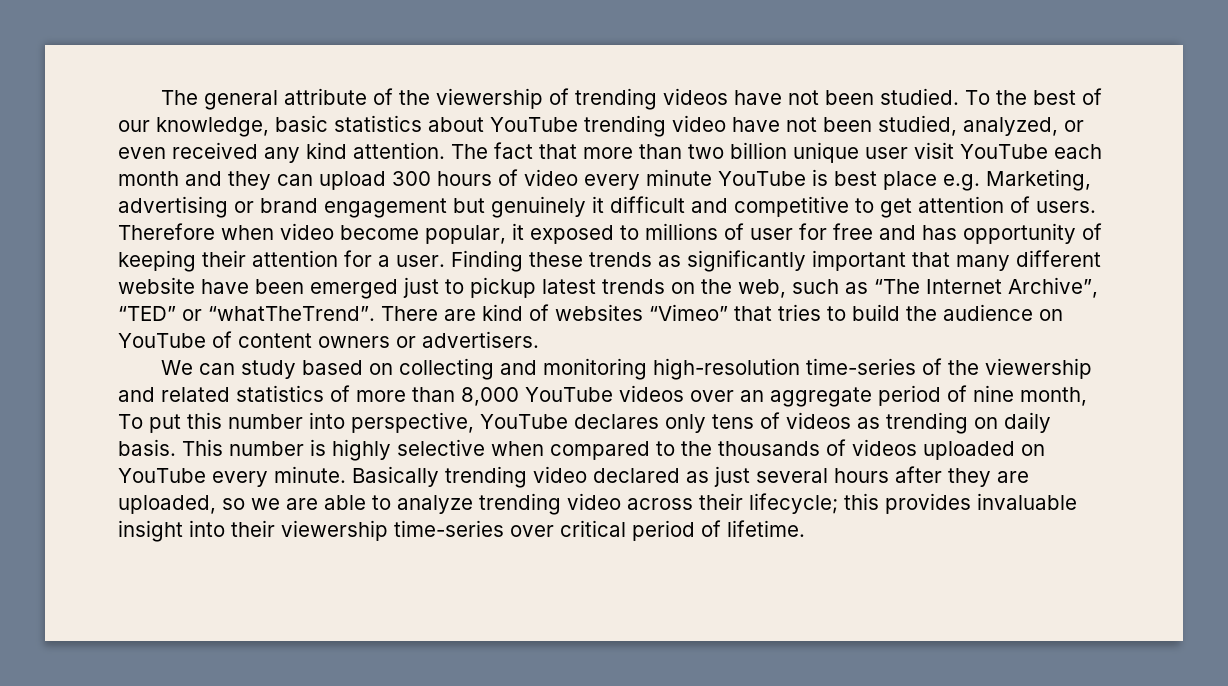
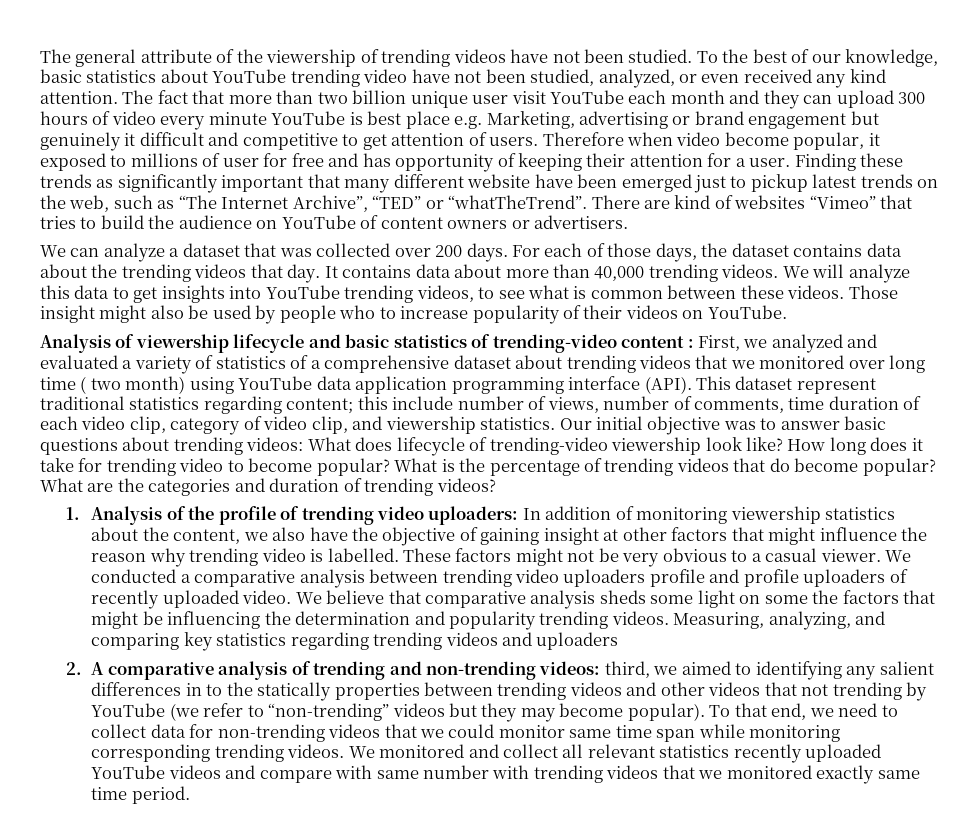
- We can study based on collecting and monitoring high-resolution time-series of the viewership and related statistics of more than 8,000 YouTube videos over an aggregate period of nine month, To put this number into perspective, YouTube declares only tens of videos as trending on daily basis. This number is highly selective when compared to the thousands of videos uploaded on YouTube every minute. Basically trending video declared as just several hours after they are uploaded, so we are able to analyze trending video across their lifecycle; this provides invaluable insight into their viewership time-series over critical period of lifetime.
+ We can analyze a dataset that was collected over 200 days. For each of those days, the dataset contains data about the trending videos that day. It contains data about more than 40,000 trending videos. We will analyze this data to get insights into YouTube trending videos, to see what is common between these videos. Those insight might also be used by people who to increase popularity of their videos on YouTube.
+ Analysis of viewership lifecycle and basic statistics of trending-video content : First, we analyzed and evaluated a variety of statistics of a comprehensive dataset about trending videos that we monitored over long time ( two month) using YouTube data application programming interface (API). This dataset represent traditional statistics regarding content; this include number of views, number of comments, time duration of each video clip, category of video clip, and viewership statistics. Our initial objective was to answer basic questions about trending videos: What does lifecycle of trending-video viewership look like? How long does it take for trending video to become popular? What is the percentage of trending videos that do become popular? What are the categories and duration of trending videos?
+ 1. Analysis of the profile of trending video uploaders: In addition of monitoring viewership statistics about the content, we also have the objective of gaining insight at other factors that might influence the reason why trending video is labelled. These factors might not be very obvious to a casual viewer. We conducted a comparative analysis between trending video uploaders profile and profile uploaders of recently uploaded video. We believe that comparative analysis sheds some light on some the factors that might be influencing the determination and popularity trending videos. Measuring, analyzing, and comparing key statistics regarding trending videos and uploaders
+ 2. A comparative analysis of trending and non-trending videos: third, we aimed to identifying any salient differences in to the statically properties between trending videos and other videos that not trending by YouTube (we refer to “non-trending” videos but they may become popular). To that end, we need to collect data for non-trending videos that we could monitor same time span while monitoring corresponding trending videos. We monitored and collect all relevant statistics recently uploaded YouTube videos and compare with same number with trending videos that we monitored exactly same time period.

